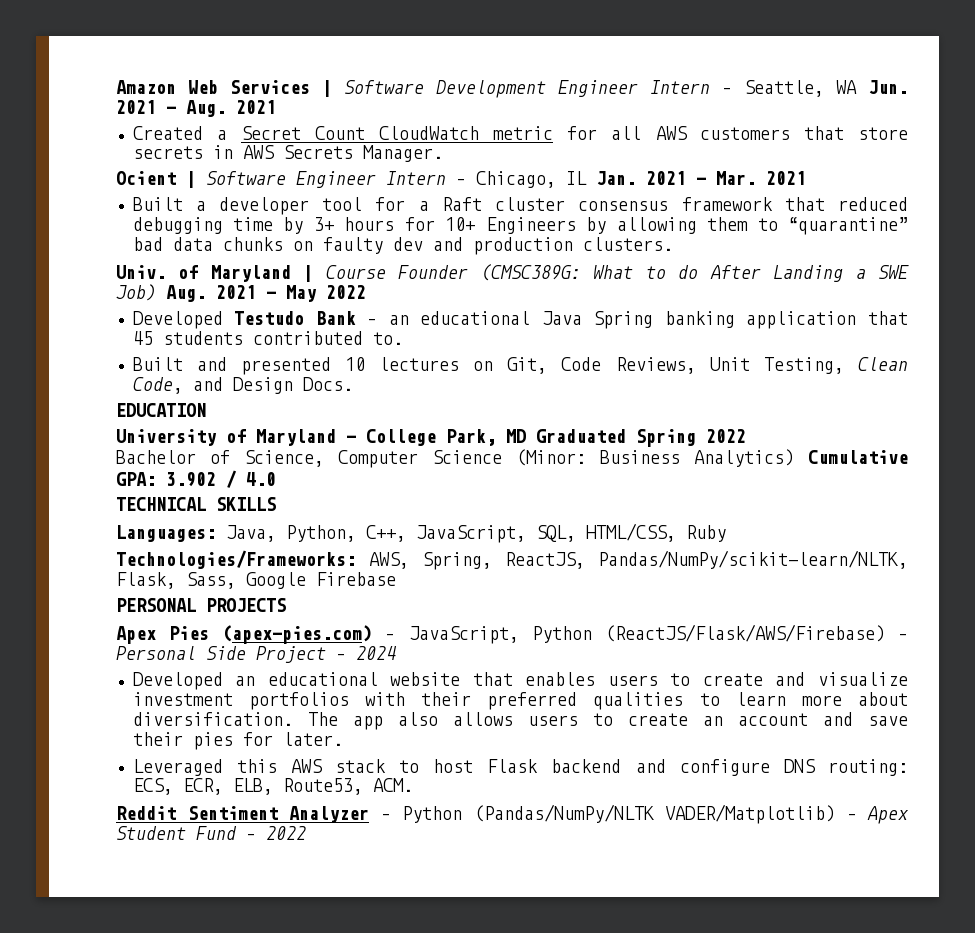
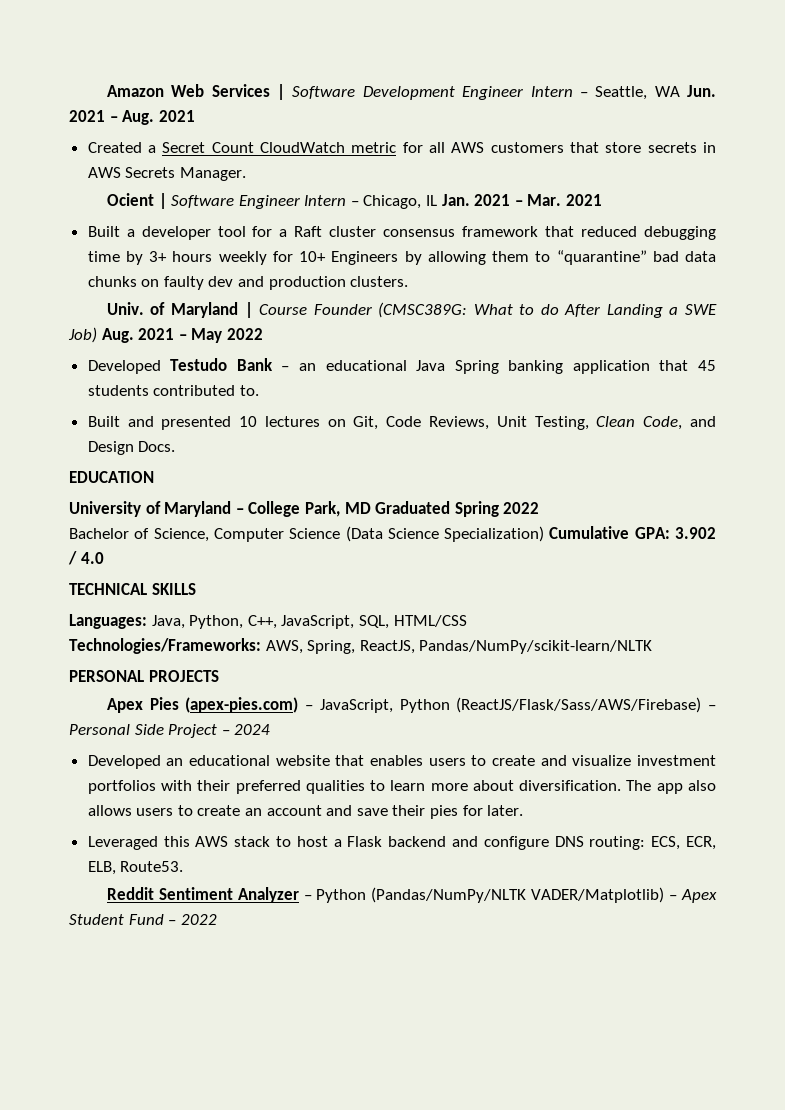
- Built a developer tool for a Raft cluster consensus framework that reduced debugging time by 3+ hours for 10+ Engineers by allowing them to “quarantine” bad data chunks on faulty dev and production clusters.
+ Built a developer tool for a Raft cluster consensus framework that reduced debugging time by 3+ hours weekly for 10+ Engineers by allowing them to “quarantine” bad data chunks on faulty dev and production clusters.
- Bachelor of Science, Computer Science (Minor: Business Analytics) Cumulative GPA: 3.902 / 4.0
+ Bachelor of Science, Computer Science (Data Science Specialization) Cumulative GPA: 3.902 / 4.0
- Languages: Java, Python, C++, JavaScript, SQL, HTML/CSS, Ruby
+ Languages: Java, Python, C++, JavaScript, SQL, HTML/CSS
- Technologies/Frameworks: AWS, Spring, ReactJS, Pandas/NumPy/scikit-learn/NLTK, Flask, Sass, Google Firebase
+ Technologies/Frameworks: AWS, Spring, ReactJS, Pandas/NumPy/scikit-learn/NLTK
- Apex Pies (apex-pies.com) – JavaScript, Python (ReactJS/Flask/AWS/Firebase) – Personal Side Project – 2024
+ Apex Pies (apex-pies.com) – JavaScript, Python (ReactJS/Flask/Sass/AWS/Firebase) – Personal Side Project – 2024
- Leveraged this AWS stack to host Flask backend and configure DNS routing: ECS, ECR, ELB, Route53, ACM.
+ Leveraged this AWS stack to host a Flask backend and configure DNS routing: ECS, ECR, ELB, Route53.

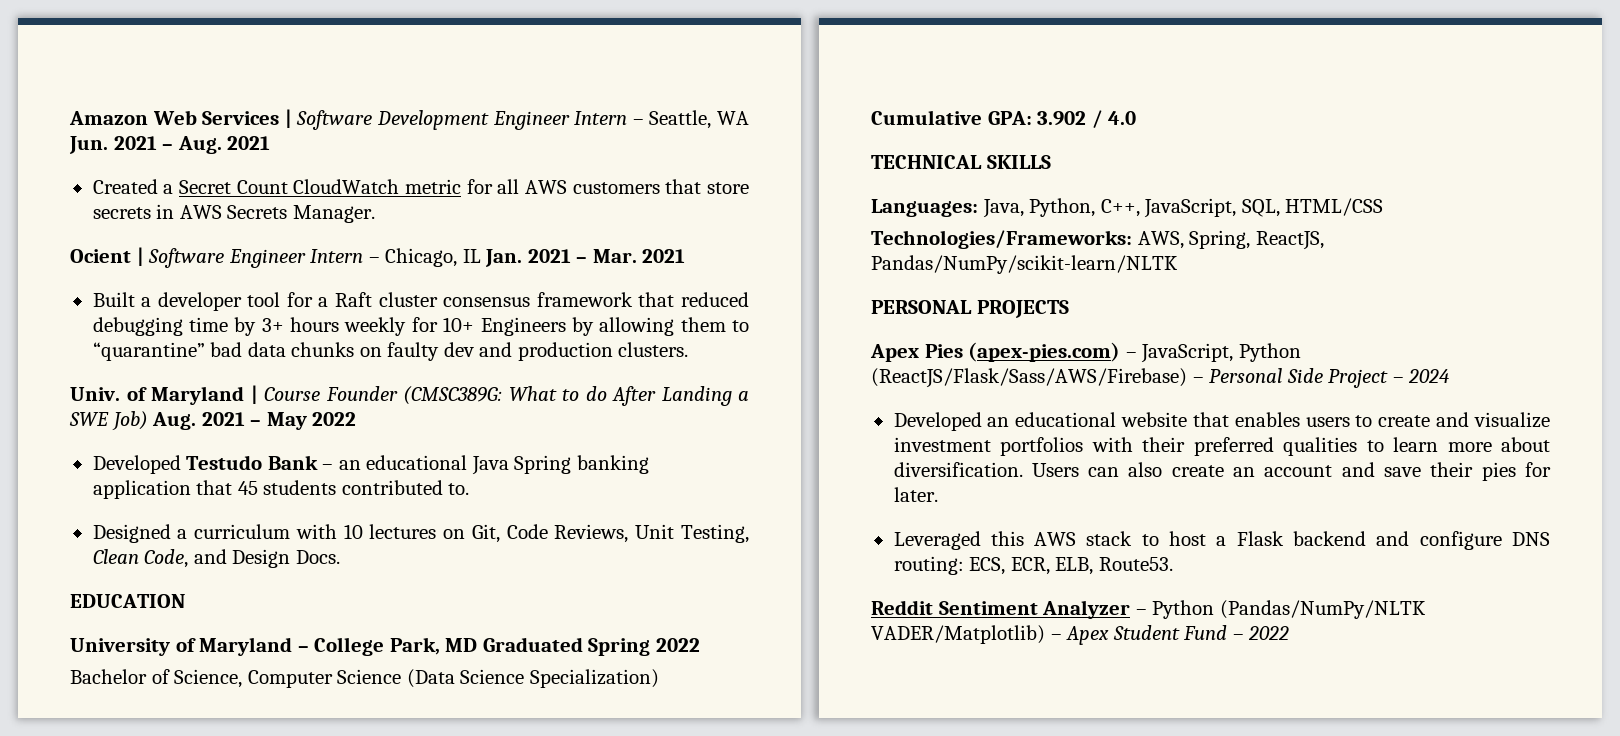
- Built and presented 10 lectures on Git, Code Reviews, Unit Testing, Clean Code, and Design Docs.
+ Designed a curriculum with 10 lectures on Git, Code Reviews, Unit Testing, Clean Code, and Design Docs.
- The app also allows users to create an account and save their pies for later.
+ Users can also create an account and save their pies for later.

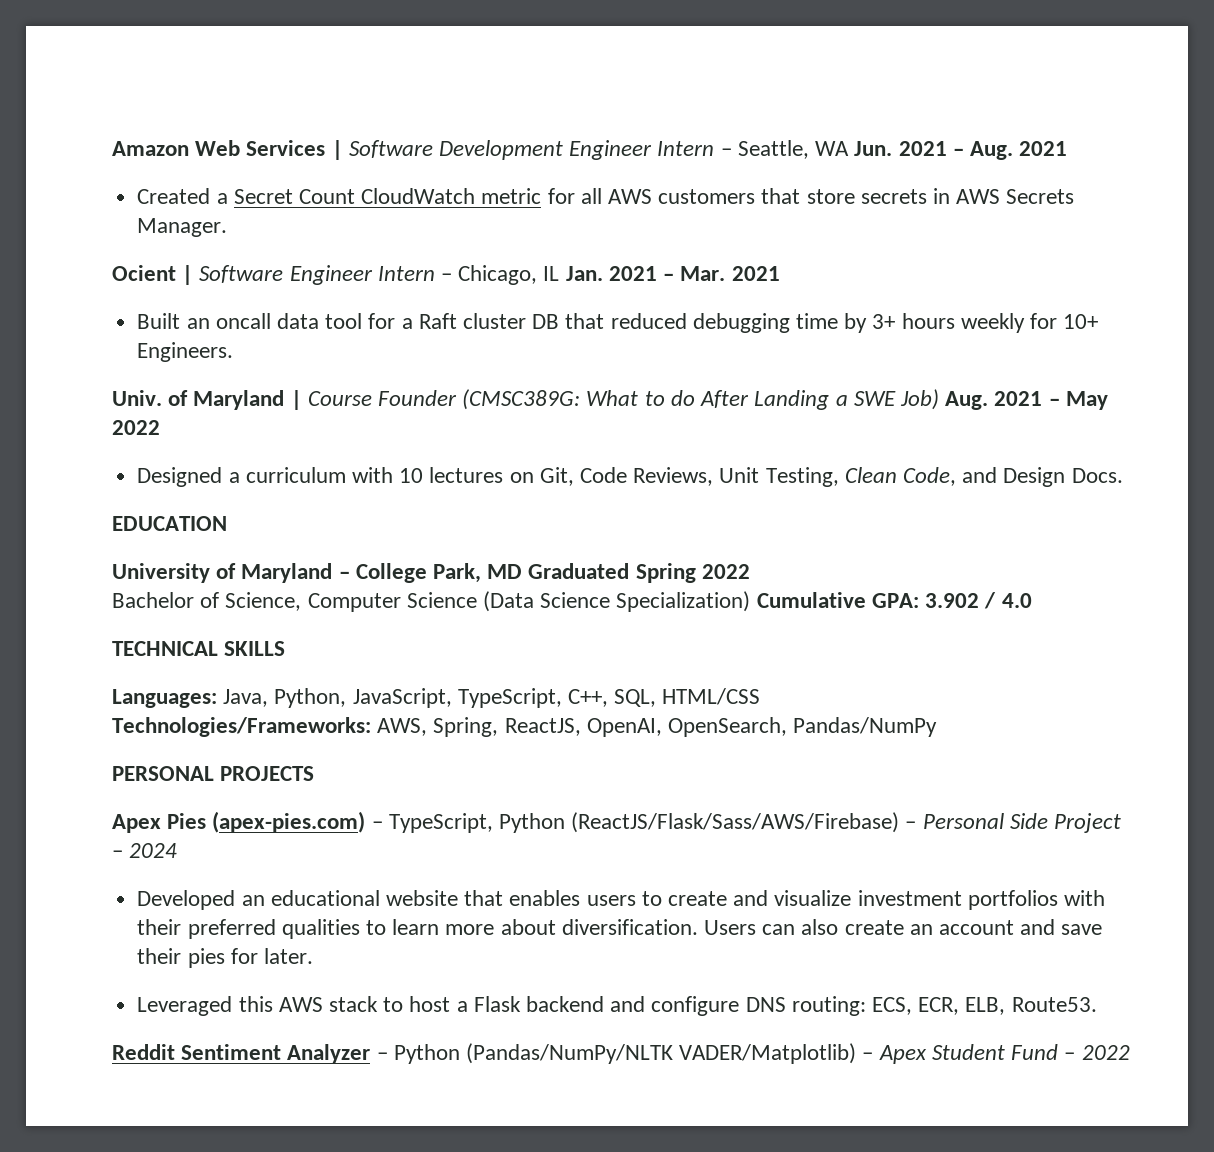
- Built a developer tool for a Raft cluster consensus framework that reduced debugging time by 3+ hours weekly for 10+ Engineers by allowing them to “quarantine” bad data chunks on faulty dev and production clusters.
+ Built an oncall data tool for a Raft cluster DB that reduced debugging time by 3+ hours weekly for 10+ Engineers.
- Developed Testudo Bank – an educational Java Spring banking application that 45 students contributed to.
- Languages: Java, Python, C++, JavaScript, SQL, HTML/CSS
+ Languages: Java, Python, JavaScript, TypeScript, C++, SQL, HTML/CSS
- Technologies/Frameworks: AWS, Spring, ReactJS, Pandas/NumPy/scikit-learn/NLTK
+ Technologies/Frameworks: AWS, Spring, ReactJS, OpenAI, OpenSearch, Pandas/NumPy
- Apex Pies (apex-pies.com) – JavaScript, Python (ReactJS/Flask/Sass/AWS/Firebase) – Personal Side Project – 2024
+ Apex Pies (apex-pies.com) – TypeScript, Python (ReactJS/Flask/Sass/AWS/Firebase) – Personal Side Project – 2024

